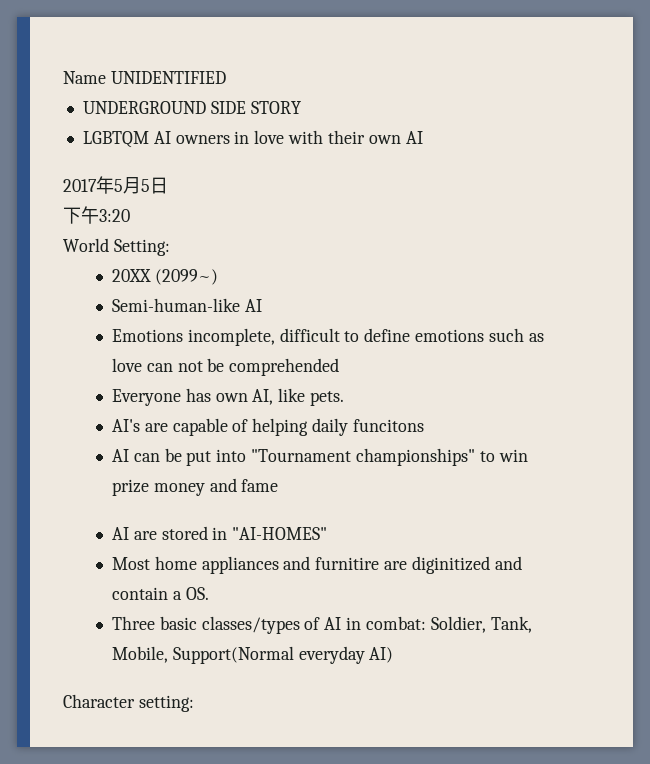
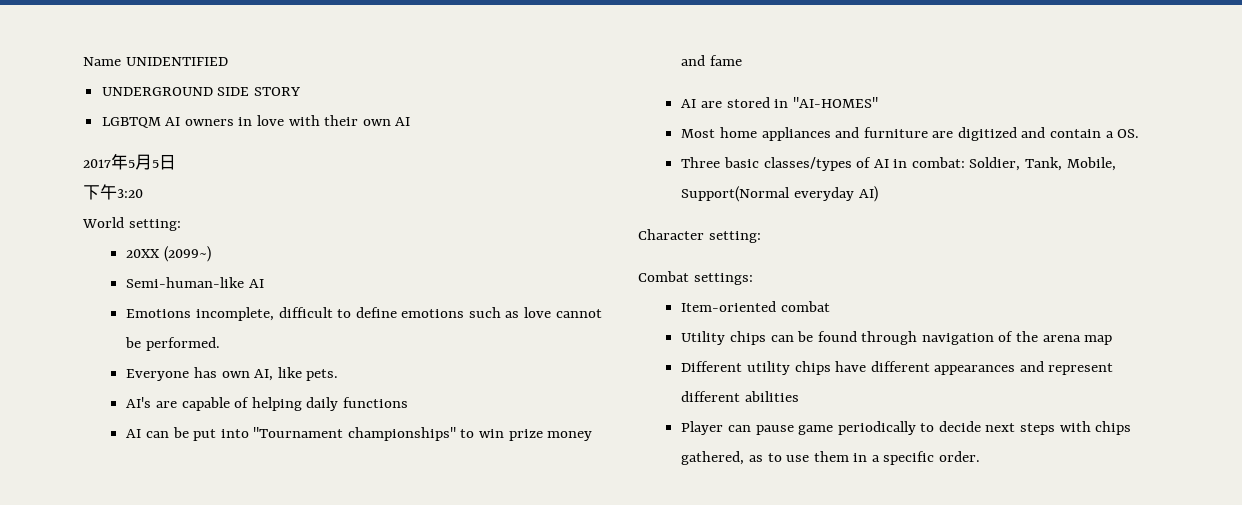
- World Setting:
+ World setting:
- Emotions incomplete, difficult to define emotions such as love can not be comprehended
+ Emotions incomplete, difficult to define emotions such as love cannot be performed.
- AI's are capable of helping daily funcitons
+ AI's are capable of helping daily functions
- Most home appliances and furnitire are diginitized and contain a OS.
+ Most home appliances and furniture are digitized and contain a OS.
+ Combat settings:
+ Item-oriented combat
+ Utility chips can be found through navigation of the arena map
+ Different utility chips have different appearances and represent different abilities
+ Player can pause game periodically to decide next steps with chips gathered, as to use them in a specific order.

